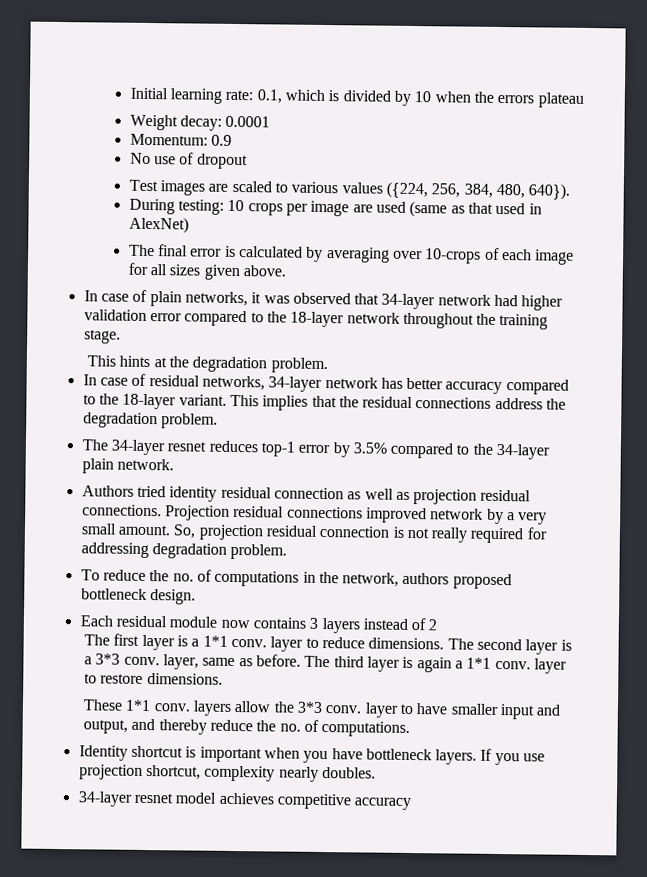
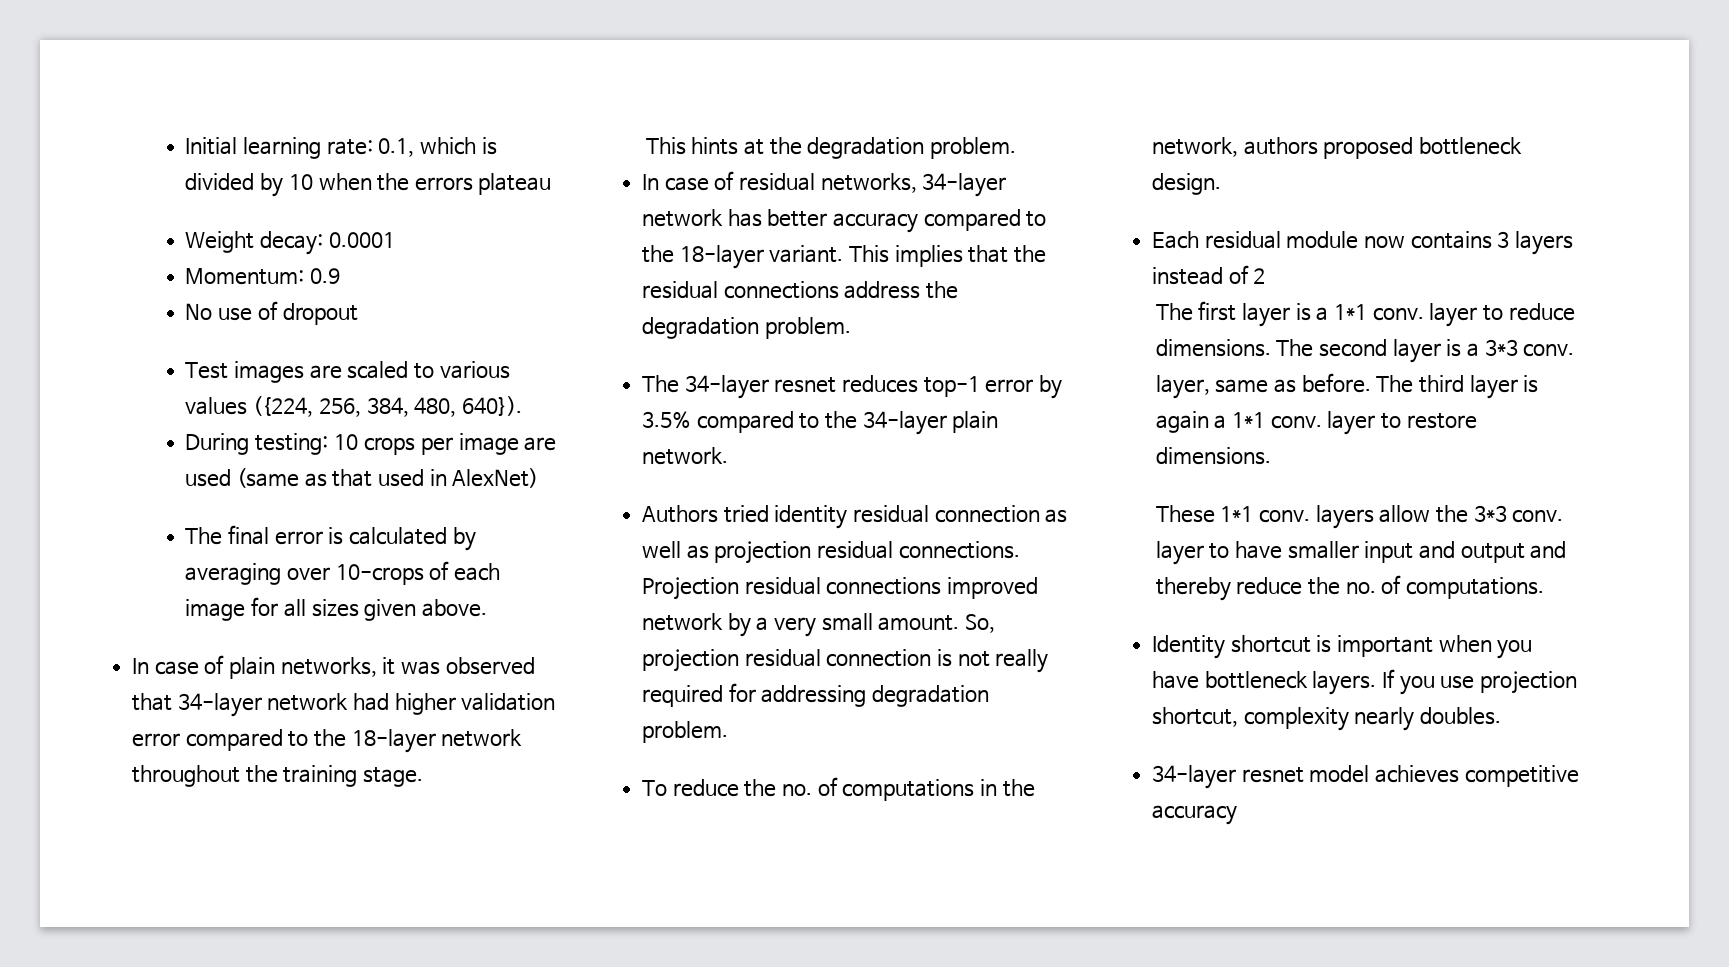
- These 1*1 conv. layers allow the 3*3 conv. layer to have smaller input and output, and thereby reduce the no. of computations.
+ These 1*1 conv. layers allow the 3*3 conv. layer to have smaller input and output and thereby reduce the no. of computations.

